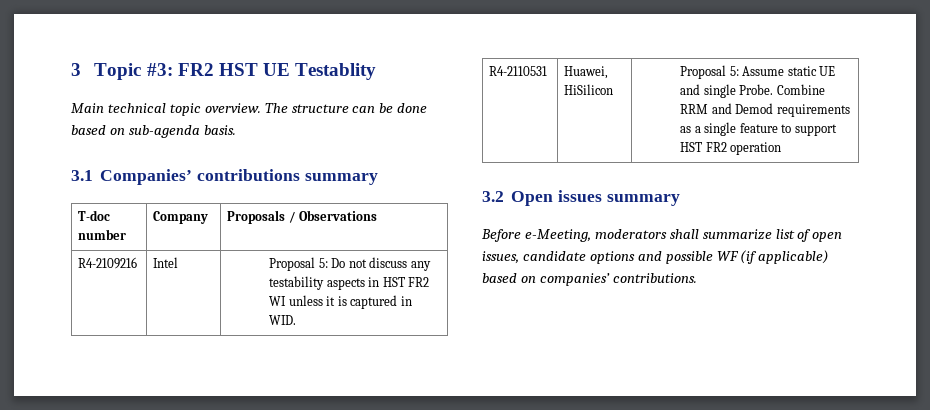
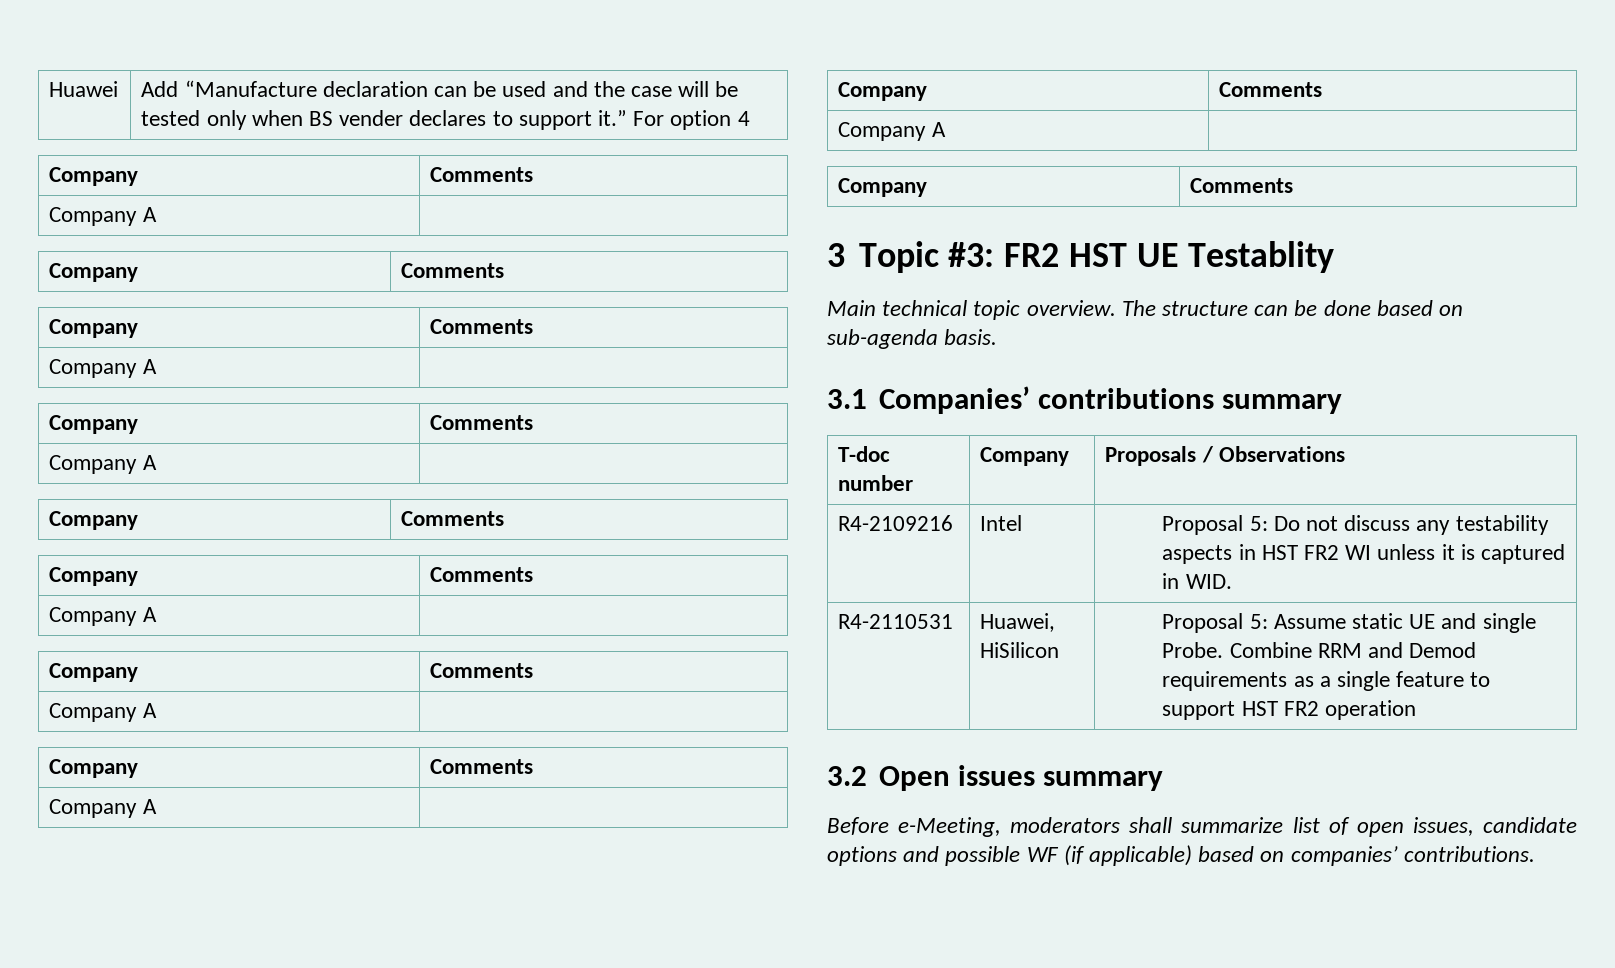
+ Huawei | Add “Manufacture declaration can be used and the case will be tested only when BS vender declares to support it.” For option 4
+ Company | Comments
+ Company A |
+ Company | Comments
+ Company | Comments
+ Company A |
+ Company | Comments
+ Company A |
+ Company | Comments
+ Company | Comments
+ Company A |
+ Company | Comments
+ Company A |
+ Company | Comments
+ Company A |
+ Company | Comments
+ Company A |
+ Company | Comments

